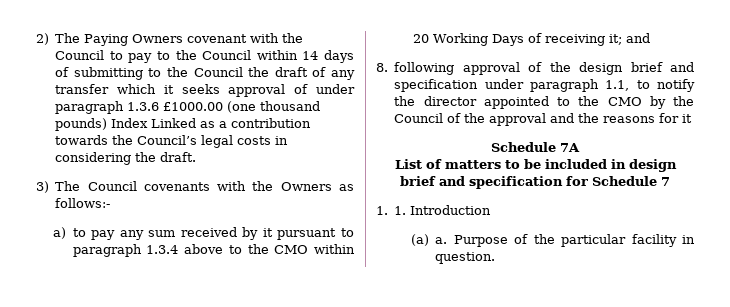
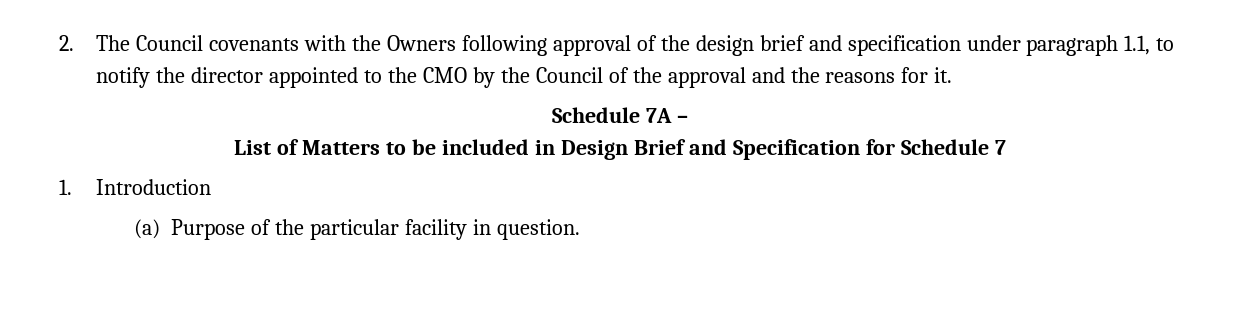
- 2) The Paying Owners covenant with the Council to pay to the Council within 14 days of submitting to the Council the draft of any transfer which it seeks approval of under paragraph 1.3.6 £1000.00 (one thousand pounds) Index Linked as a contribution towards the Council’s legal costs in considering the draft.
- 3) The Council covenants with the Owners as follows:-
- a) to pay any sum received by it pursuant to paragraph 1.3.4 above to the CMO within 20 Working Days of receiving it; and
- 8. following approval of the design brief and specification under paragraph 1.1, to notify the director appointed to the CMO by the Council of the approval and the reasons for it
+ 2. The Council covenants with the Owners following approval of the design brief and specification under paragraph 1.1, to notify the director appointed to the CMO by the Council of the approval and the reasons for it.
- Schedule 7A
+ Schedule 7A –
- List of matters to be included in design brief and specification for Schedule 7
+ List of Matters to be included in Design Brief and Specification for Schedule 7
- 1. 1. Introduction
+ 1. Introduction
- (a) a. Purpose of the particular facility in question.
+ (a) Purpose of the particular facility in question.

